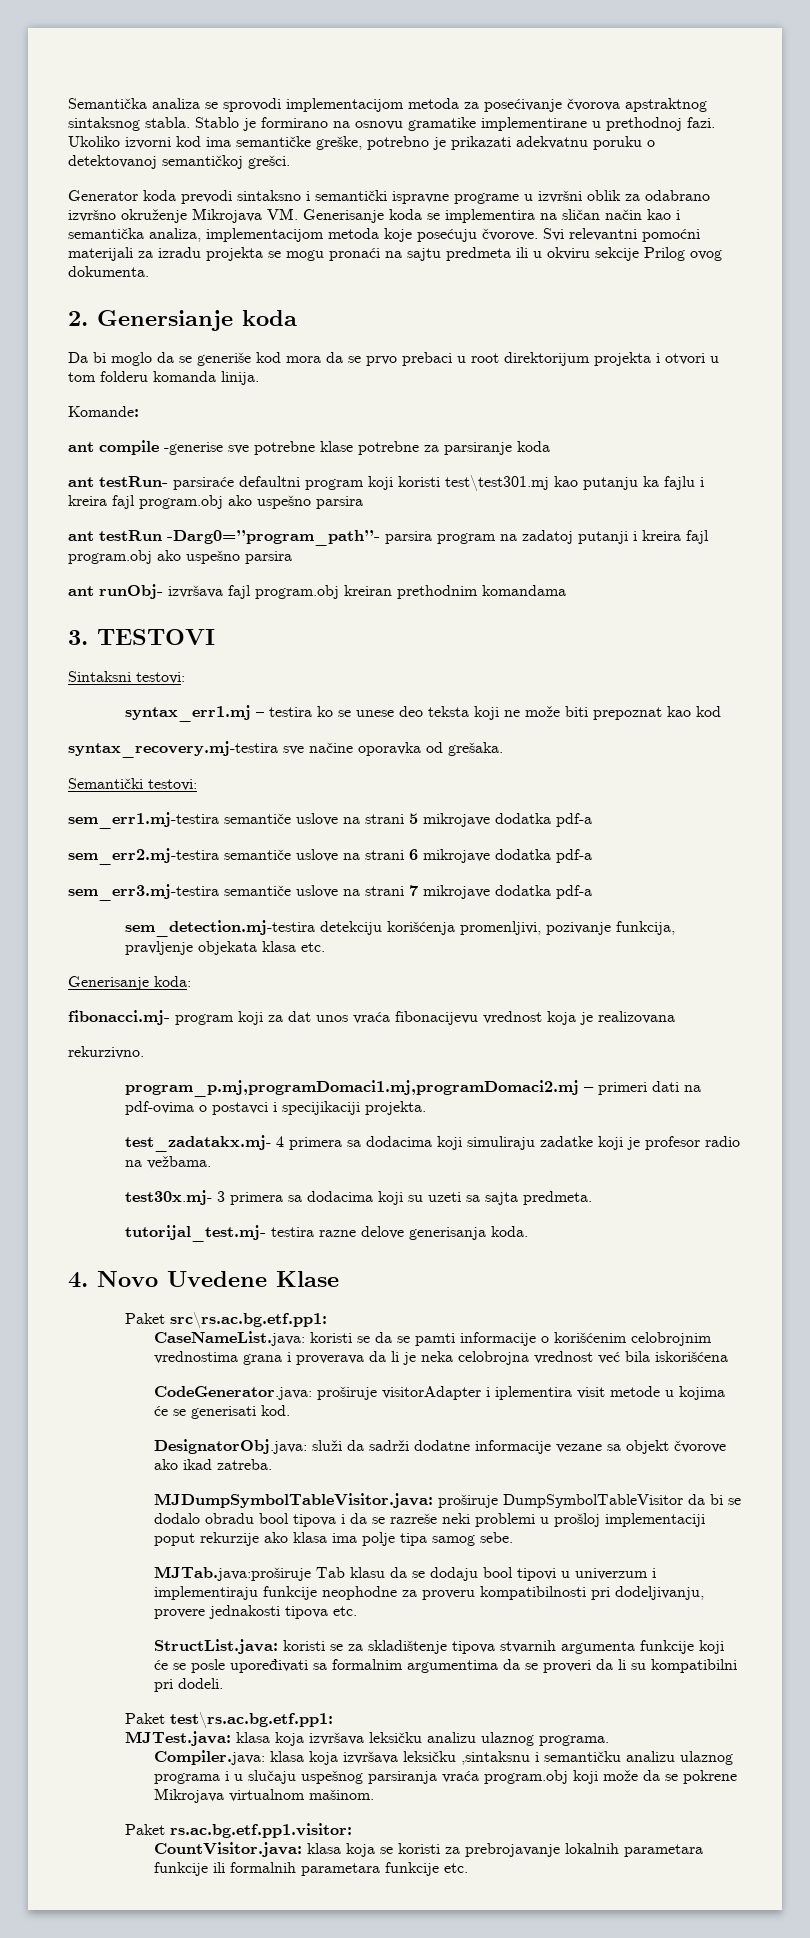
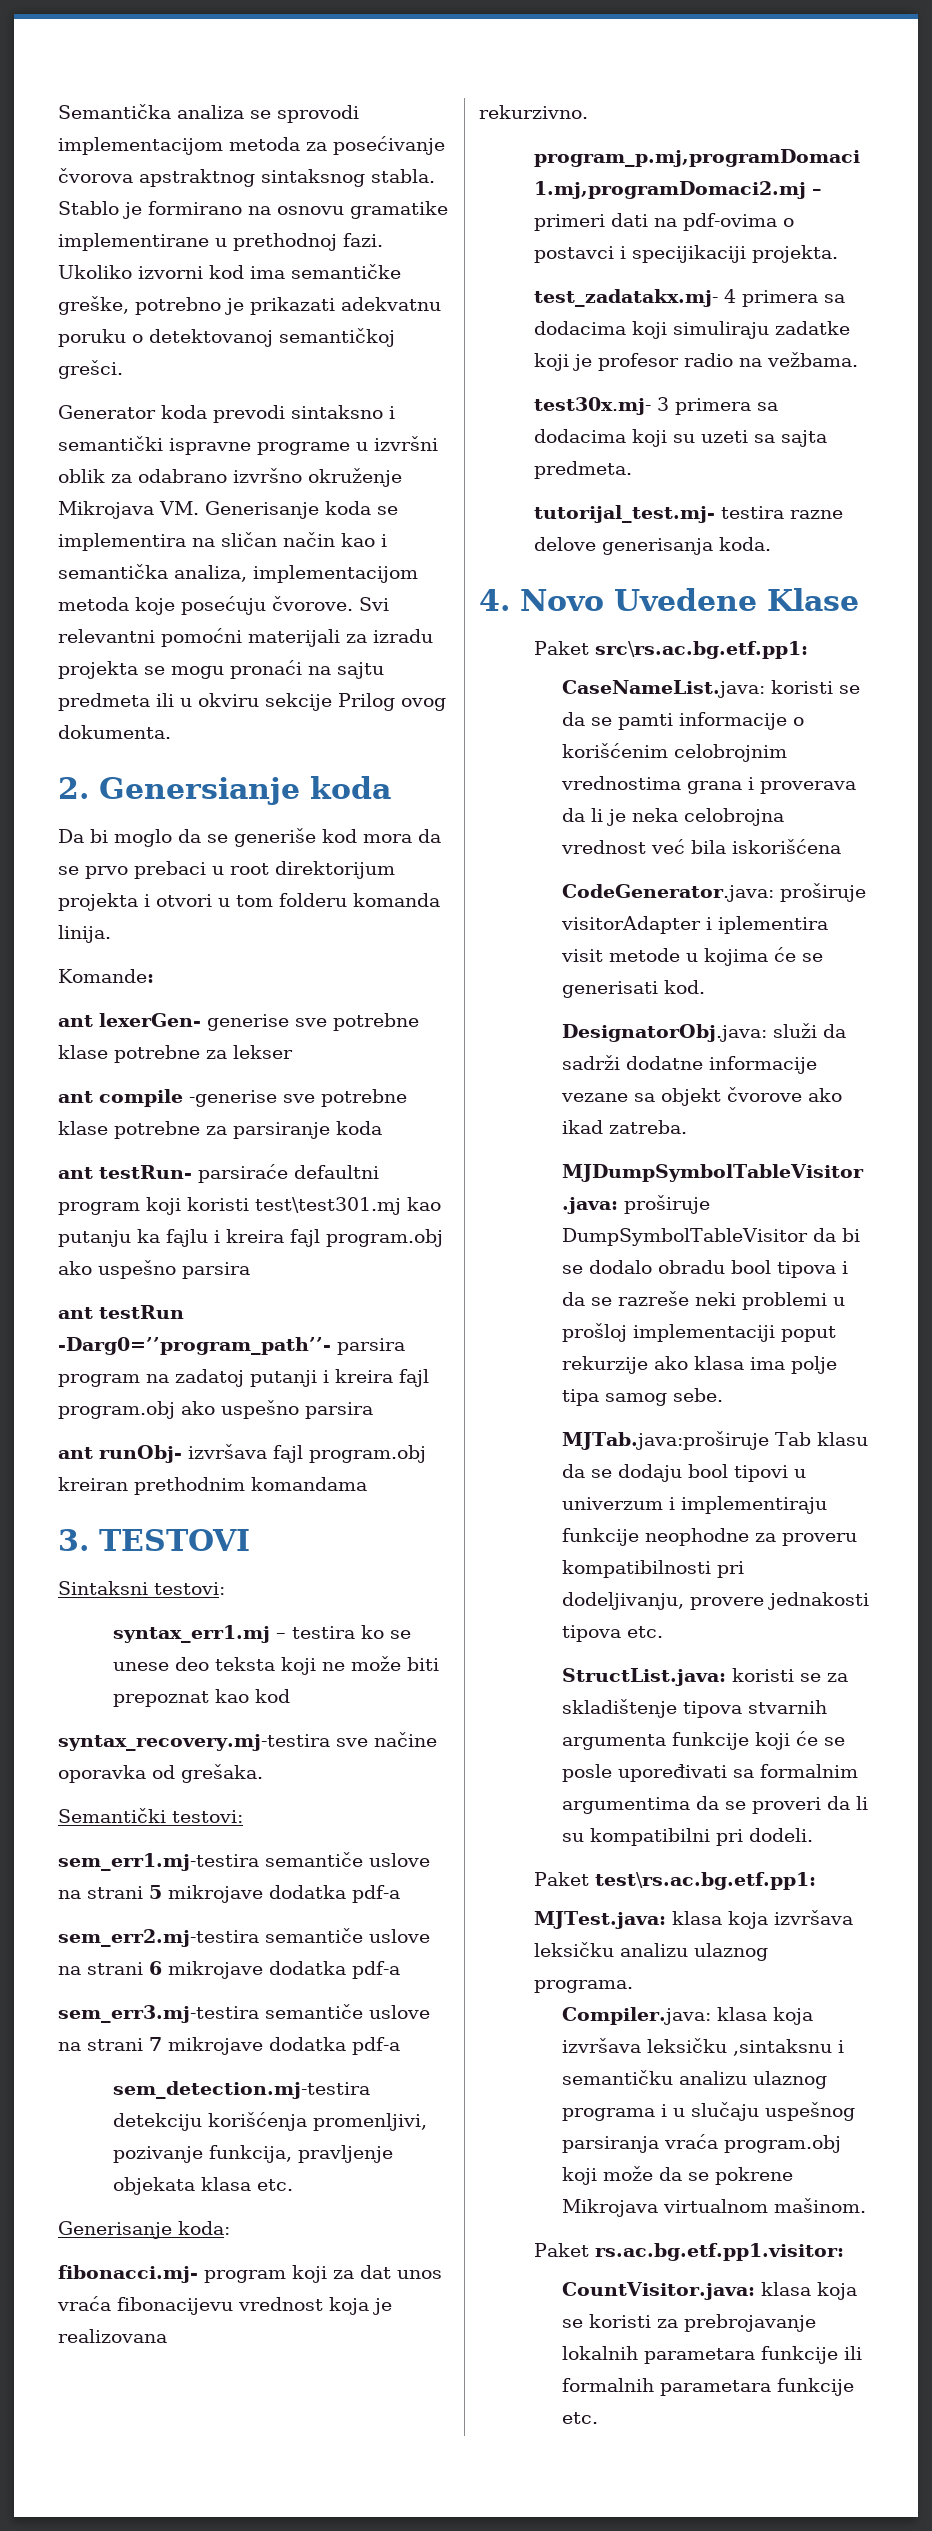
+ ant lexerGen- generise sve potrebne klase potrebne za lekser

